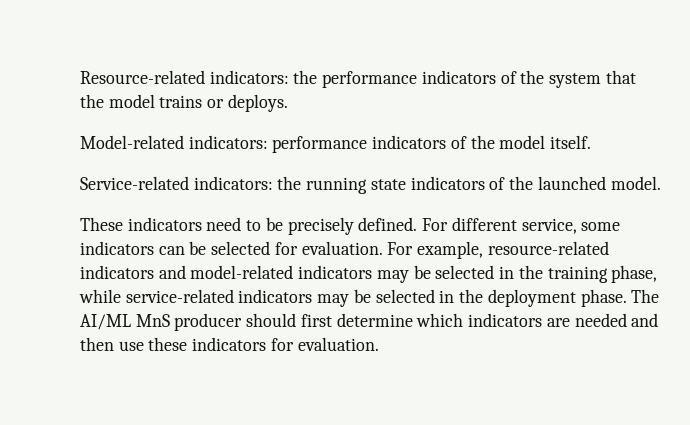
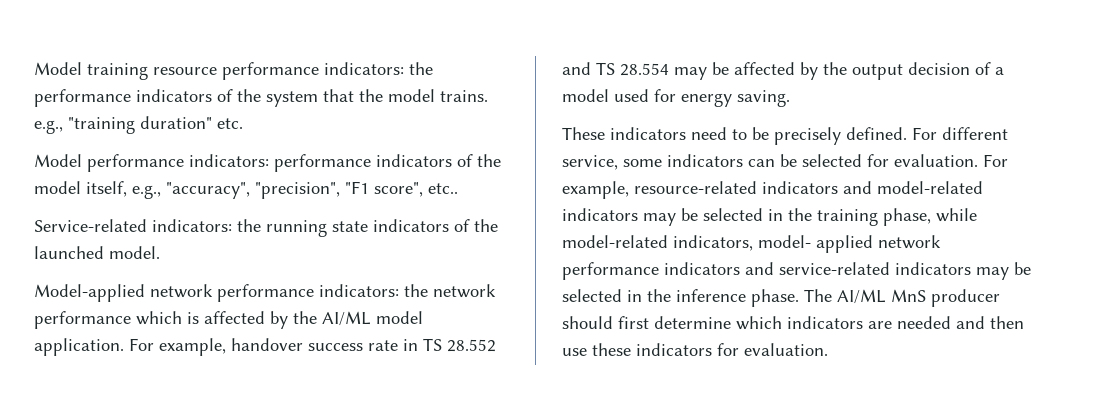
- Resource-related indicators: the performance indicators of the system that the model trains or deploys.
- Model-related indicators: performance indicators of the model itself.
+ Model training resource performance indicators: the performance indicators of the system that the model trains. e.g., "training duration" etc.
+ Model performance indicators: performance indicators of the model itself, e.g., "accuracy", "precision", "F1 score", etc..
+ Model-applied network performance indicators: the network performance which is affected by the AI/ML model application. For example, handover success rate in TS 28.552 and TS 28.554 may be affected by the output decision of a model used for energy saving.
- For example, resource-related indicators and model-related indicators may be selected in the training phase, while service-related indicators may be selected in the deployment phase.
+ For example, resource-related indicators and model-related indicators may be selected in the training phase, while model-related indicators, model- applied network performance indicators and service-related indicators may be selected in the inference phase.

